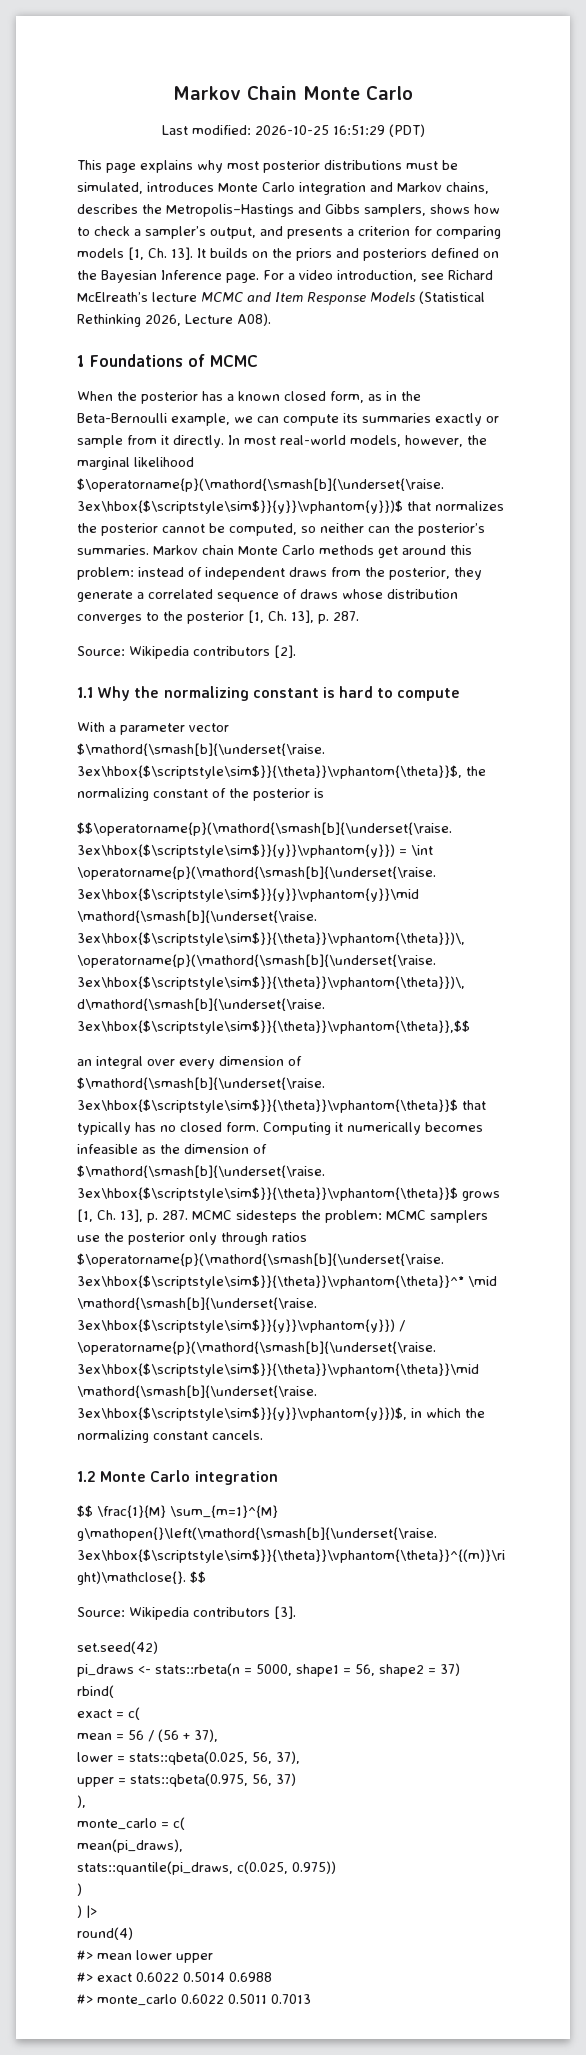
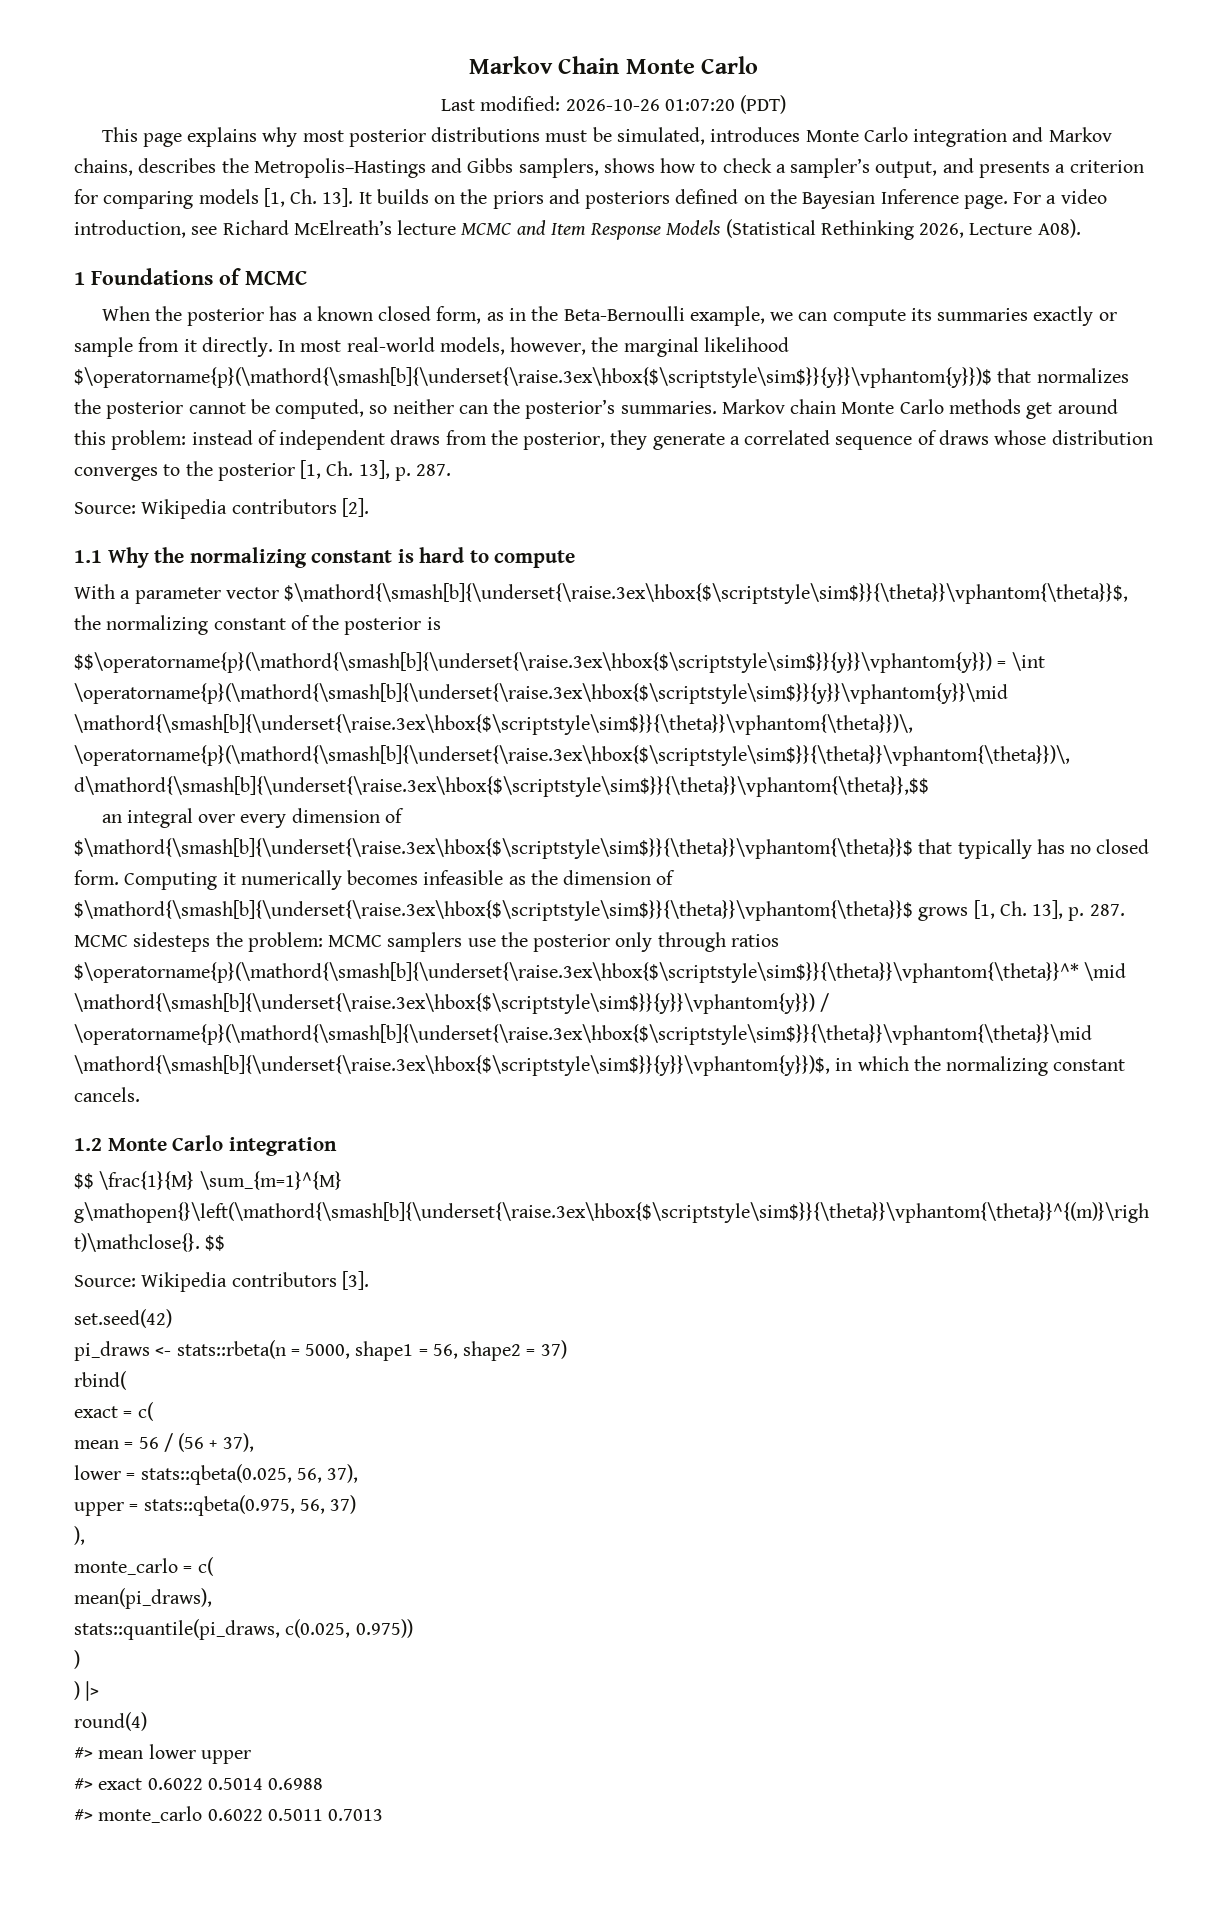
- Last modified: 2026-10-25 16:51:29 (PDT)
+ Last modified: 2026-10-26 01:07:20 (PDT)

